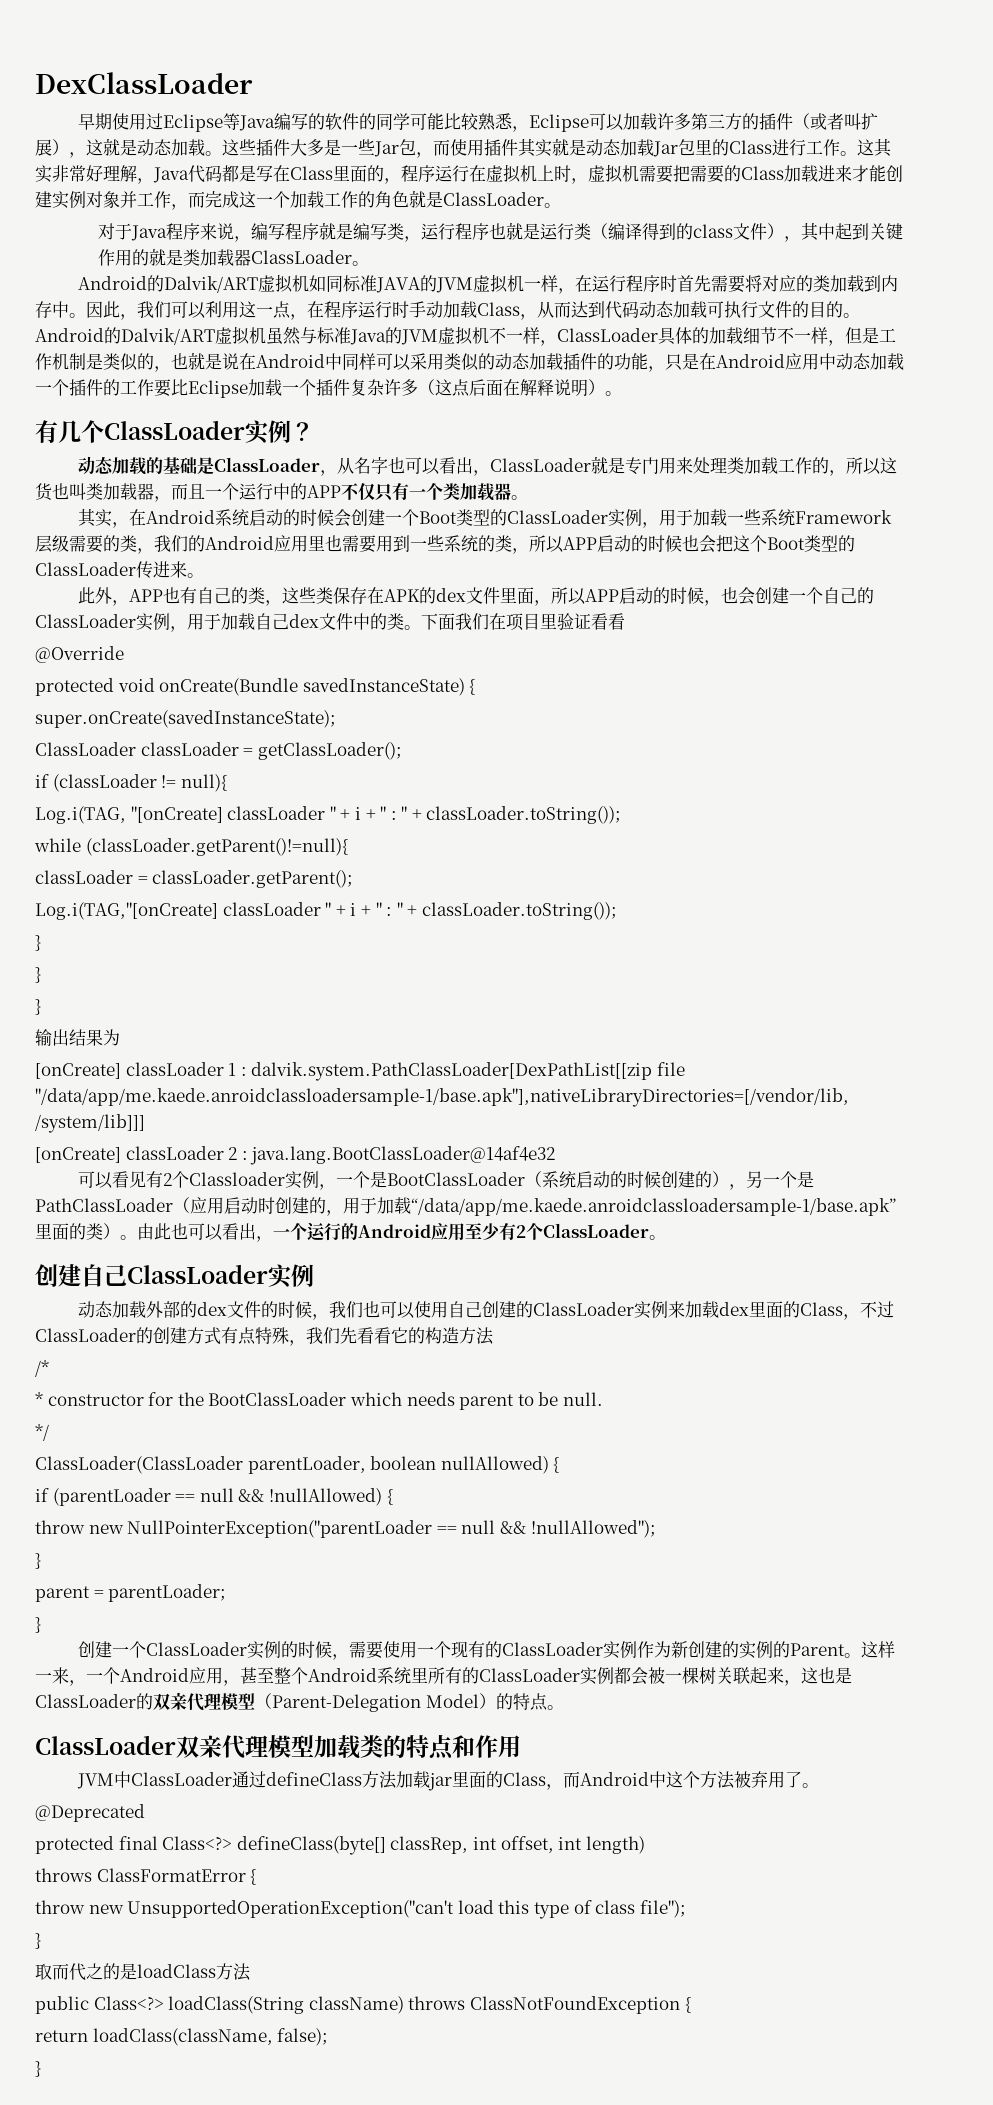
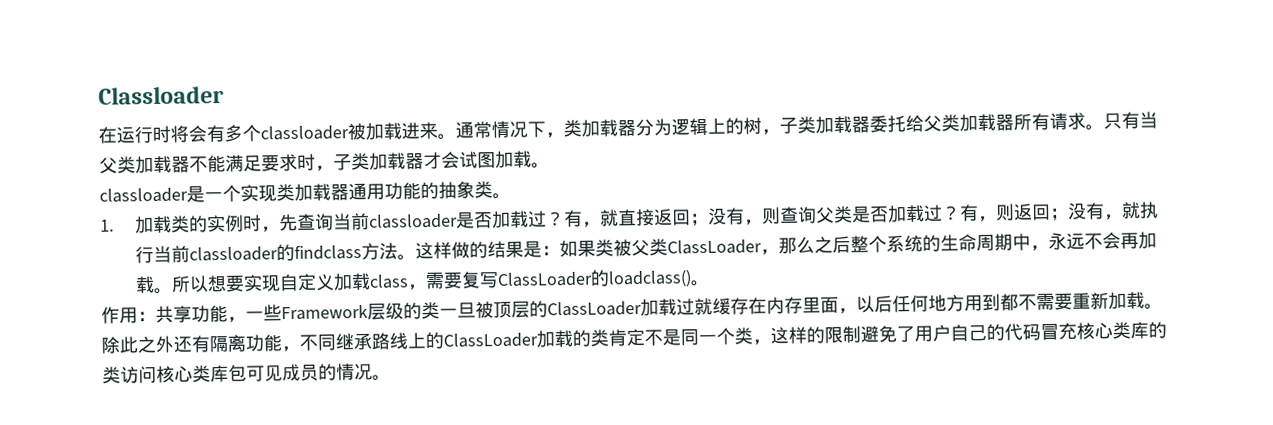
- DexClassLoader
- 早期使用过Eclipse等Java编写的软件的同学可能比较熟悉，Eclipse可以加载许多第三方的插件（或者叫扩展），这就是动态加载。这些插件大多是一些Jar包，而使用插件其实就是动态加载Jar包里的Class进行工作。这其实非常好理解，Java代码都是写在Class里面的，程序运行在虚拟机上时，虚拟机需要把需要的Class加载进来才能创建实例对象并工作，而完成这一个加载工作的角色就是ClassLoader。
- 对于Java程序来说，编写程序就是编写类，运行程序也就是运行类（编译得到的class文件），其中起到关键作用的就是类加载器ClassLoader。
- Android的Dalvik/ART虚拟机如同标准JAVA的JVM虚拟机一样，在运行程序时首先需要将对应的类加载到内存中。因此，我们可以利用这一点，在程序运行时手动加载Class，从而达到代码动态加载可执行文件的目的。Android的Dalvik/ART虚拟机虽然与标准Java的JVM虚拟机不一样，ClassLoader具体的加载细节不一样，但是工作机制是类似的，也就是说在Android中同样可以采用类似的动态加载插件的功能，只是在Android应用中动态加载一个插件的工作要比Eclipse加载一个插件复杂许多（这点后面在解释说明）。
- 有几个ClassLoader实例？
- 动态加载的基础是ClassLoader，从名字也可以看出，ClassLoader就是专门用来处理类加载工作的，所以这货也叫类加载器，而且一个运行中的APP不仅只有一个类加载器。
- 其实，在Android系统启动的时候会创建一个Boot类型的ClassLoader实例，用于加载一些系统Framework层级需要的类，我们的Android应用里也需要用到一些系统的类，所以APP启动的时候也会把这个Boot类型的ClassLoader传进来。
- 此外，APP也有自己的类，这些类保存在APK的dex文件里面，所以APP启动的时候，也会创建一个自己的ClassLoader实例，用于加载自己dex文件中的类。下面我们在项目里验证看看
- @Override
- protected void onCreate(Bundle savedInstanceState) {
- super.onCreate(savedInstanceState);
- ClassLoader classLoader = getClassLoader();
- if (classLoader != null){
- Log.i(TAG, "[onCreate] classLoader " + i + " : " + classLoader.toString());
- while (classLoader.getParent()!=null){
- classLoader = classLoader.getParent();
- Log.i(TAG,"[onCreate] classLoader " + i + " : " + classLoader.toString());
- }
- }
- }
- 输出结果为
- [onCreate] classLoader 1 : dalvik.system.PathClassLoader[DexPathList[[zip file "/data/app/me.kaede.anroidclassloadersample-1/base.apk"],nativeLibraryDirectories=[/vendor/lib, /system/lib]]]
- [onCreate] classLoader 2 : java.lang.BootClassLoader@14af4e32
- 可以看见有2个Classloader实例，一个是BootClassLoader（系统启动的时候创建的），另一个是PathClassLoader（应用启动时创建的，用于加载“/data/app/me.kaede.anroidclassloadersample-1/base.apk”里面的类）。由此也可以看出，一个运行的Android应用至少有2个ClassLoader。
- 创建自己ClassLoader实例
- 动态加载外部的dex文件的时候，我们也可以使用自己创建的ClassLoader实例来加载dex里面的Class，不过ClassLoader的创建方式有点特殊，我们先看看它的构造方法
- /*
- * constructor for the BootClassLoader which needs parent to be null.
- */
- ClassLoader(ClassLoader parentLoader, boolean nullAllowed) {
- if (parentLoader == null && !nullAllowed) {
- throw new NullPointerException("parentLoader == null && !nullAllowed");
- }
- parent = parentLoader;
- }
- 创建一个ClassLoader实例的时候，需要使用一个现有的ClassLoader实例作为新创建的实例的Parent。这样一来，一个Android应用，甚至整个Android系统里所有的ClassLoader实例都会被一棵树关联起来，这也是ClassLoader的双亲代理模型（Parent-Delegation Model）的特点。
- ClassLoader双亲代理模型加载类的特点和作用
- JVM中ClassLoader通过defineClass方法加载jar里面的Class，而Android中这个方法被弃用了。
- @Deprecated
- protected final Class<?> defineClass(byte[] classRep, int offset, int length)
- throws ClassFormatError {
- throw new UnsupportedOperationException("can't load this type of class file");
- }
- 取而代之的是loadClass方法
- public Class<?> loadClass(String className) throws ClassNotFoundException {
- return loadClass(className, false);
- }
+ Classloader
+ 在运行时将会有多个classloader被加载进来。通常情况下，类加载器分为逻辑上的树，子类加载器委托给父类加载器所有请求。只有当父类加载器不能满足要求时，子类加载器才会试图加载。
+ classloader是一个实现类加载器通用功能的抽象类。
+ 1.加载类的实例时，先查询当前classloader是否加载过？有，就直接返回；没有，则查询父类是否加载过？有，则返回；没有，就执行当前classloader的findclass方法。这样做的结果是：如果类被父类ClassLoader，那么之后整个系统的生命周期中，永远不会再加载。所以想要实现自定义加载class，需要复写ClassLoader的loadclass()。
+ 作用：共享功能，一些Framework层级的类一旦被顶层的ClassLoader加载过就缓存在内存里面，以后任何地方用到都不需要重新加载。除此之外还有隔离功能，不同继承路线上的ClassLoader加载的类肯定不是同一个类，这样的限制避免了用户自己的代码冒充核心类库的类访问核心类库包可见成员的情况。

